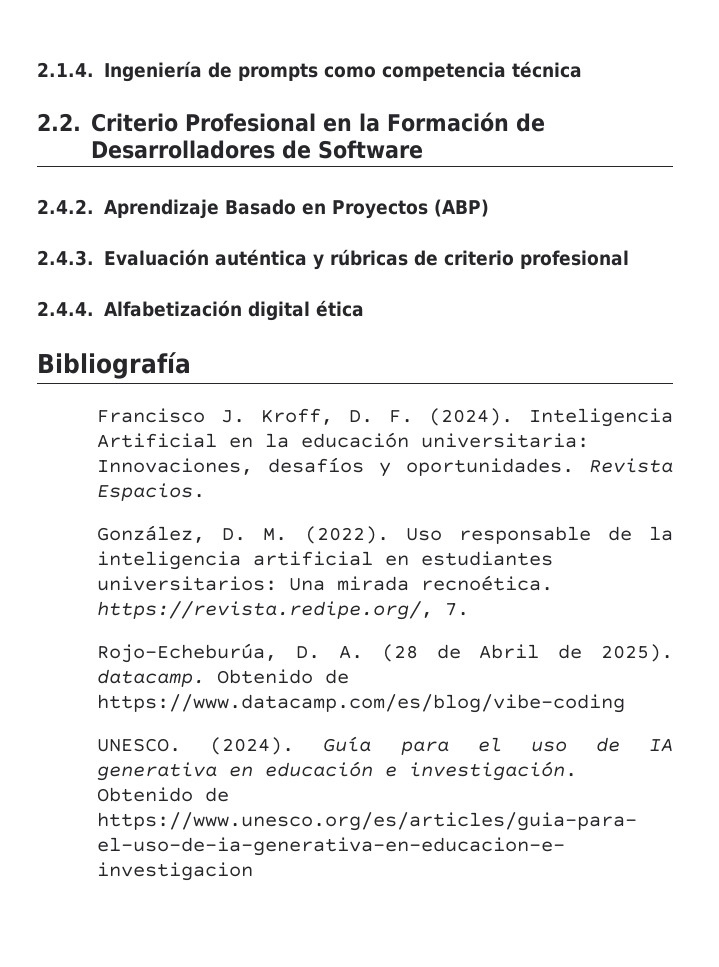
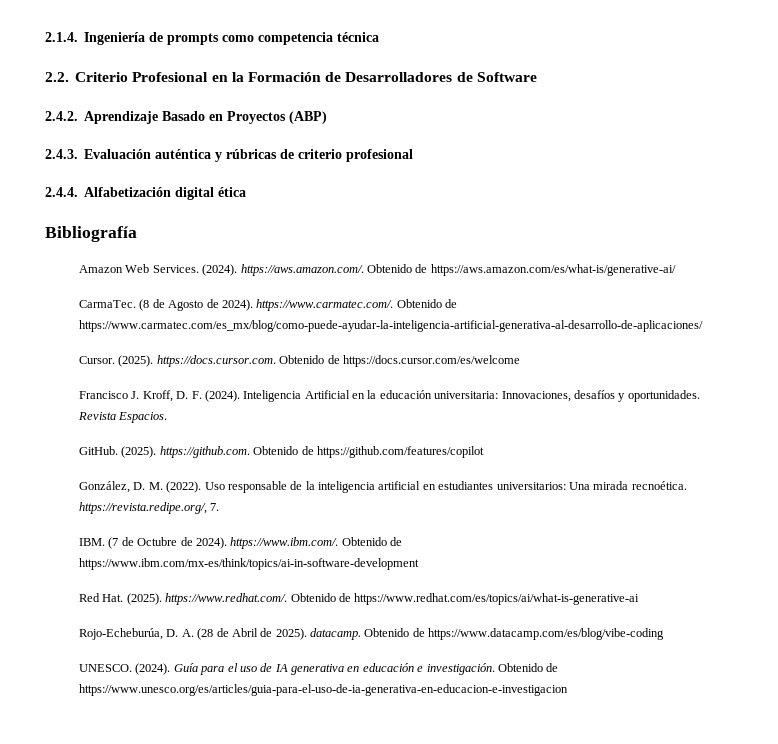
+ Amazon Web Services. (2024). https://aws.amazon.com/. Obtenido de https://aws.amazon.com/es/what-is/generative-ai/
+ CarmaTec. (8 de Agosto de 2024). https://www.carmatec.com/. Obtenido de https://www.carmatec.com/es_mx/blog/como-puede-ayudar-la-inteligencia-artificial-generativa-al-desarrollo-de-aplicaciones/
+ Cursor. (2025). https://docs.cursor.com. Obtenido de https://docs.cursor.com/es/welcome
+ GitHub. (2025). https://github.com. Obtenido de https://github.com/features/copilot
+ IBM. (7 de Octubre de 2024). https://www.ibm.com/. Obtenido de https://www.ibm.com/mx-es/think/topics/ai-in-software-development
+ Red Hat. (2025). https://www.redhat.com/. Obtenido de https://www.redhat.com/es/topics/ai/what-is-generative-ai

